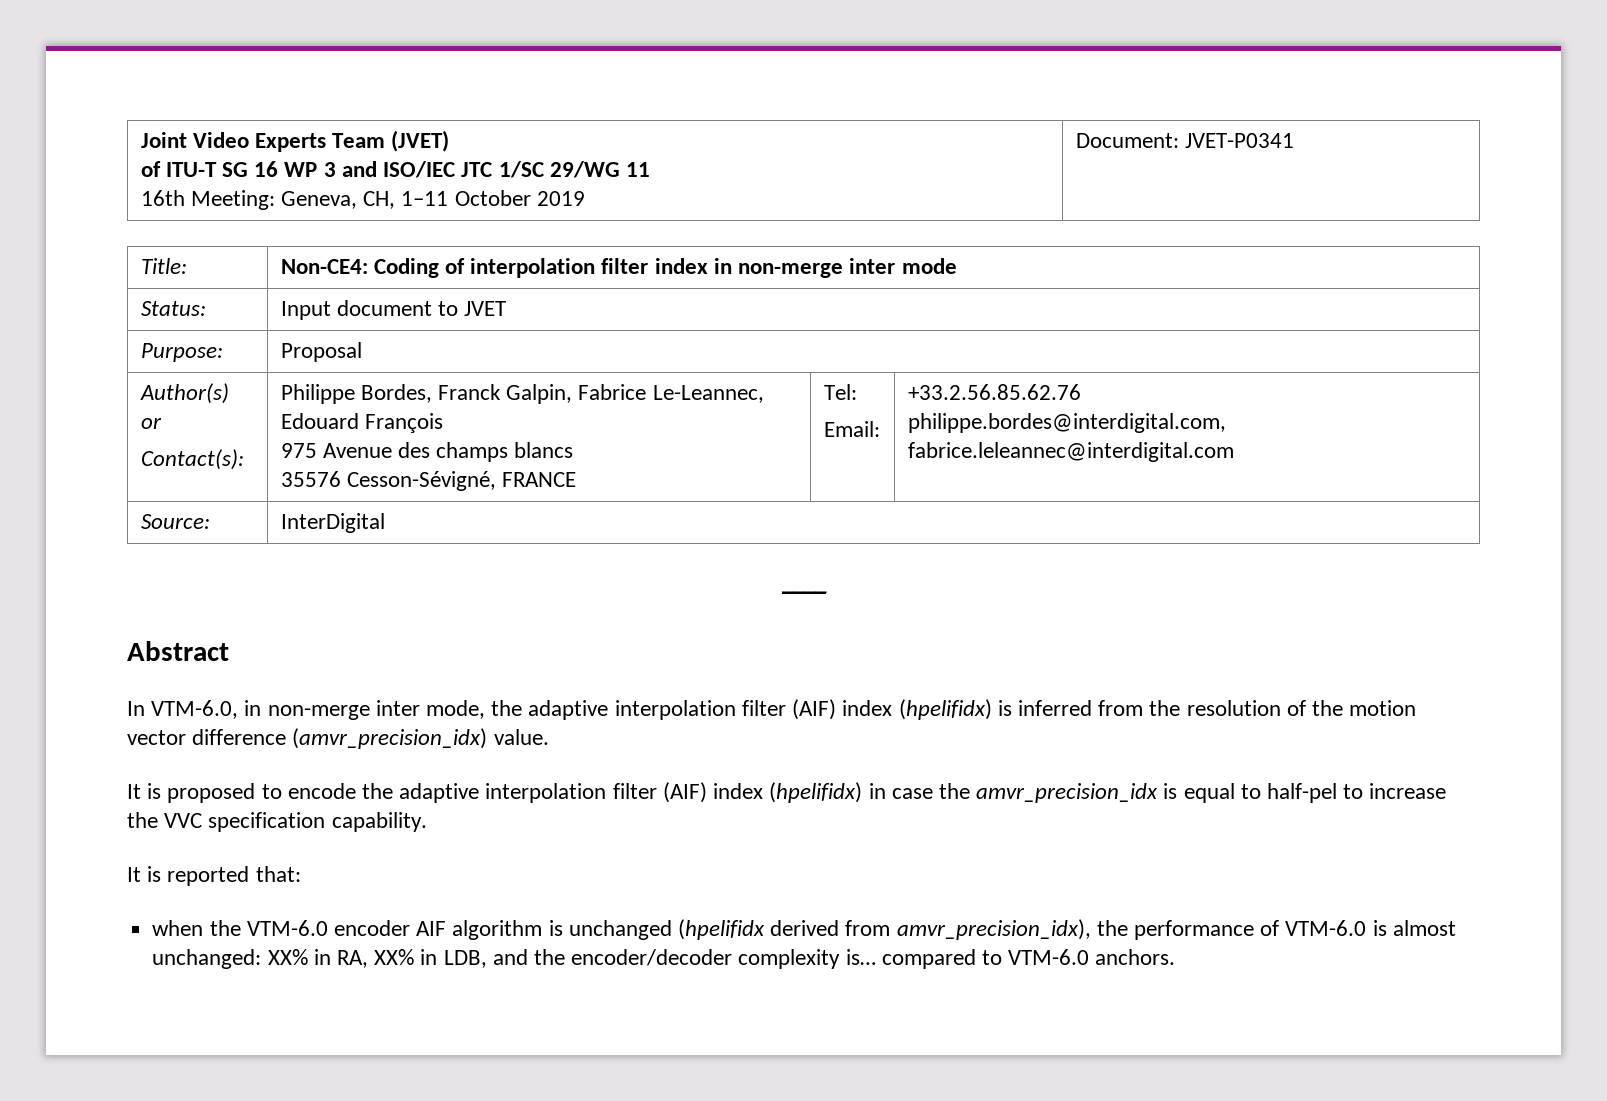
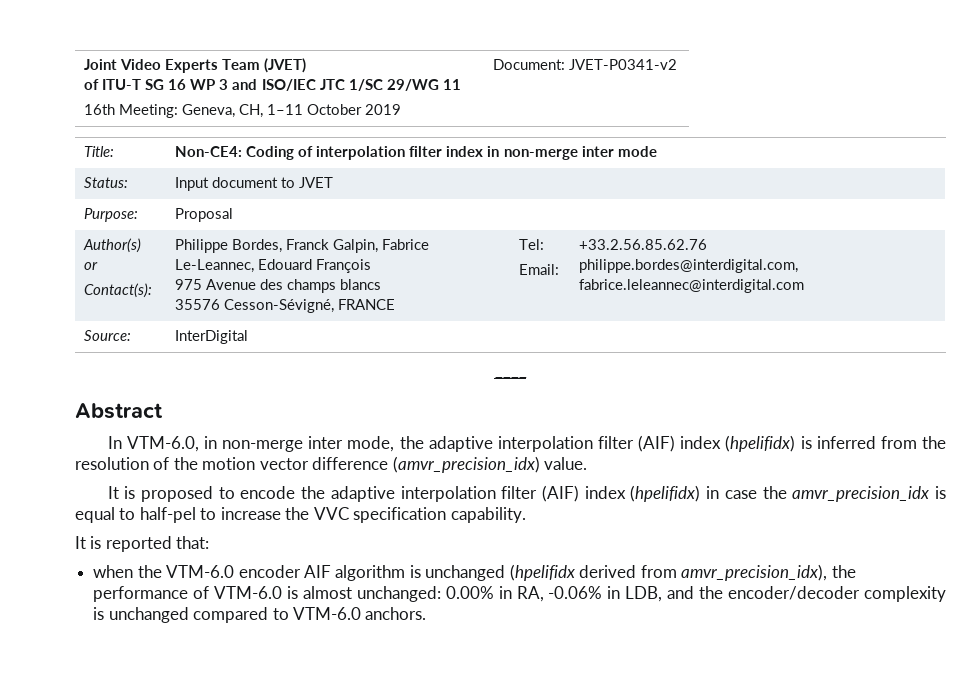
  Joint Video Experts Team (JVET)
  of ITU-T SG 16 WP 3 and ISO/IEC JTC 1/SC 29/WG 11
- 16th Meeting: Geneva, CH, 1–11 October 2019 | Document: JVET-P0341
+ 16th Meeting: Geneva, CH, 1–11 October 2019 | Document: JVET-P0341-v2
- when the VTM-6.0 encoder AIF algorithm is unchanged (hpelifidx derived from amvr_precision_idx), the performance of VTM-6.0 is almost unchanged: XX% in RA, XX% in LDB, and the encoder/decoder complexity is… compared to VTM-6.0 anchors.
+ when the VTM-6.0 encoder AIF algorithm is unchanged (hpelifidx derived from amvr_precision_idx), the performance of VTM-6.0 is almost unchanged: 0.00% in RA, -0.06% in LDB, and the encoder/decoder complexity is unchanged compared to VTM-6.0 anchors.

